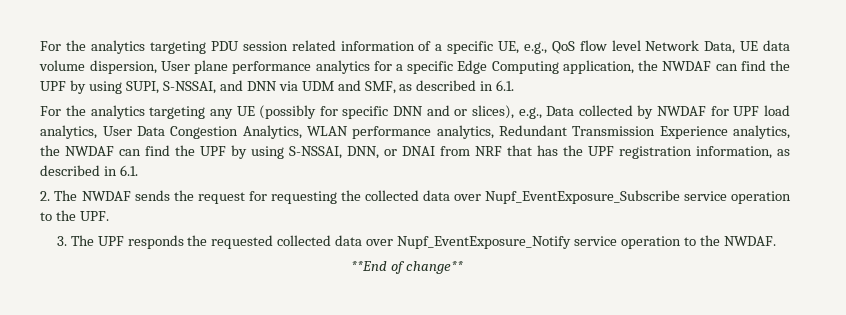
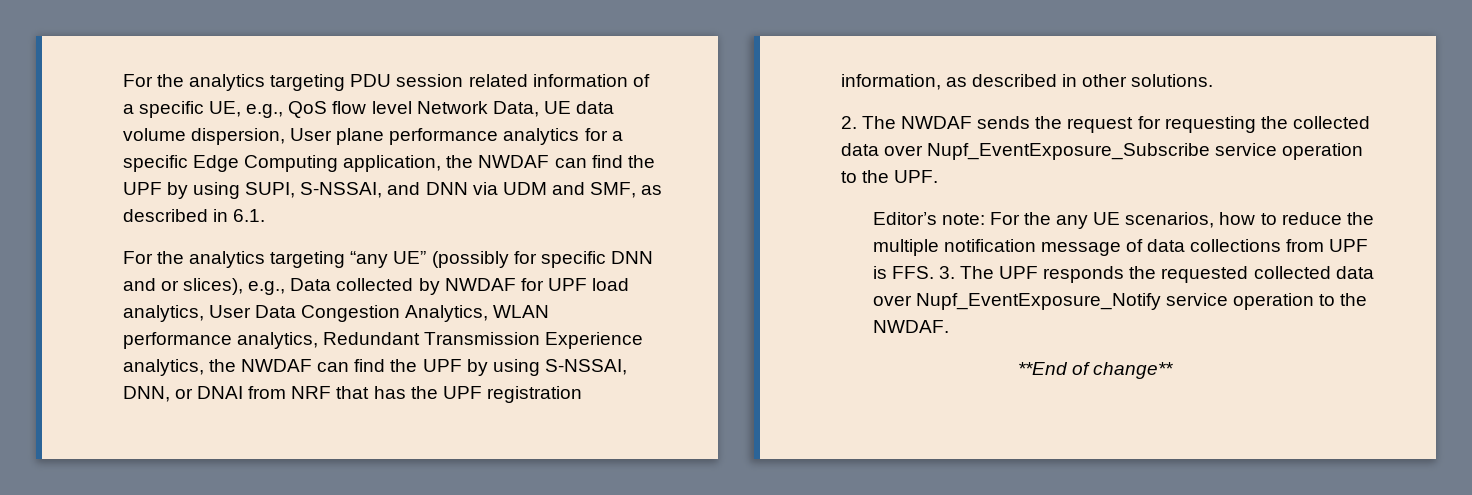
- For the analytics targeting any UE (possibly for specific DNN and or slices), e.g., Data collected by NWDAF for UPF load analytics, User Data Congestion Analytics, WLAN performance analytics, Redundant Transmission Experience analytics, the NWDAF can find the UPF by using S-NSSAI, DNN, or DNAI from NRF that has the UPF registration information, as described in 6.1.
+ For the analytics targeting “any UE” (possibly for specific DNN and or slices), e.g., Data collected by NWDAF for UPF load analytics, User Data Congestion Analytics, WLAN performance analytics, Redundant Transmission Experience analytics, the NWDAF can find the UPF by using S-NSSAI, DNN, or DNAI from NRF that has the UPF registration information, as described in other solutions.
- 3. The UPF responds the requested collected data over Nupf_EventExposure_Notify service operation to the NWDAF.
+ Editor’s note: For the any UE scenarios, how to reduce the multiple notification message of data collections from UPF is FFS. 3. The UPF responds the requested collected data over Nupf_EventExposure_Notify service operation to the NWDAF.

